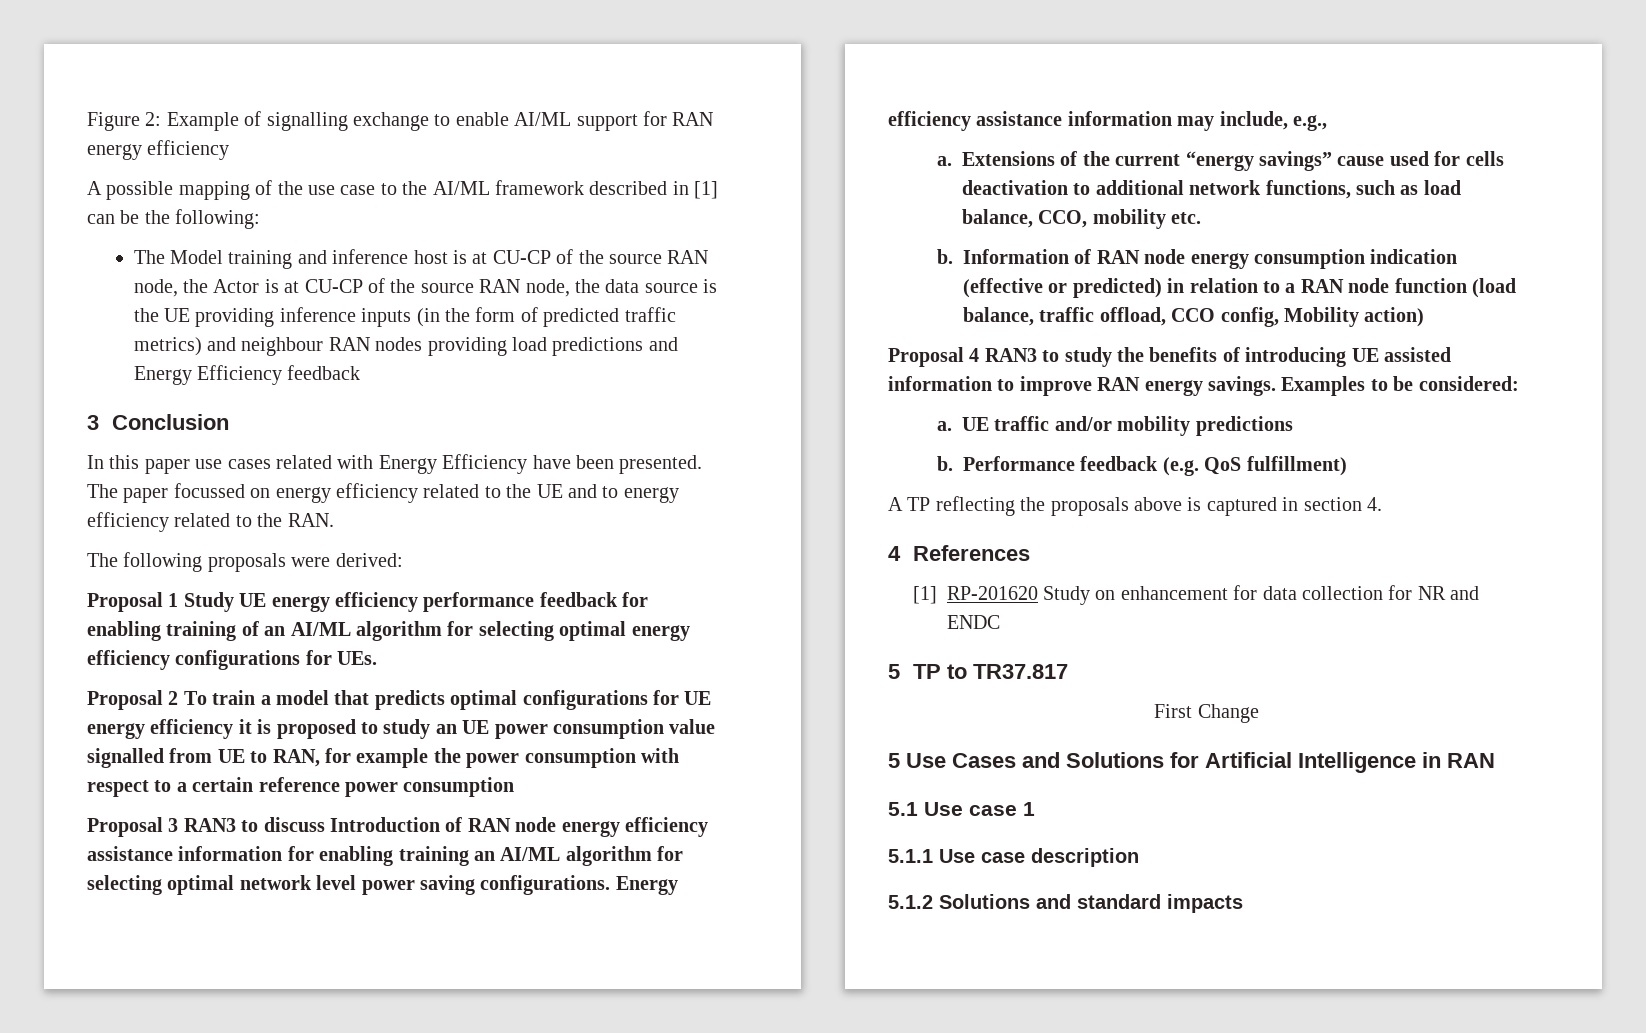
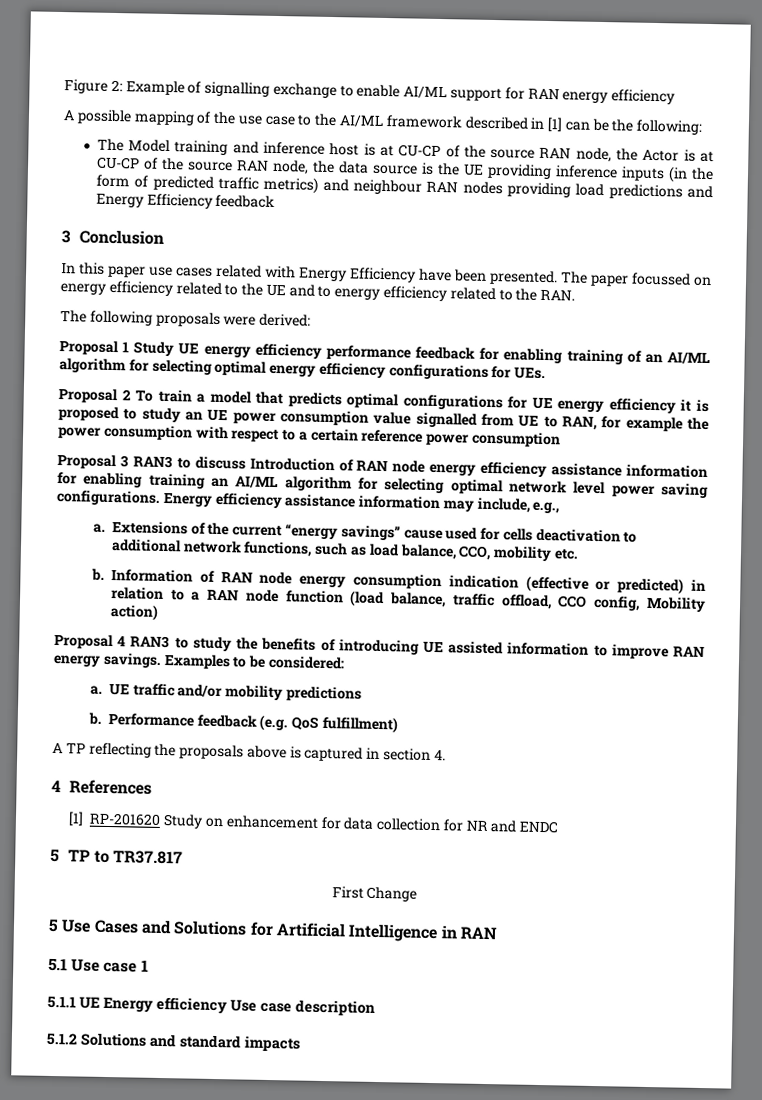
- 5.1.1 Use case description
+ 5.1.1 UE Energy efficiency Use case description

